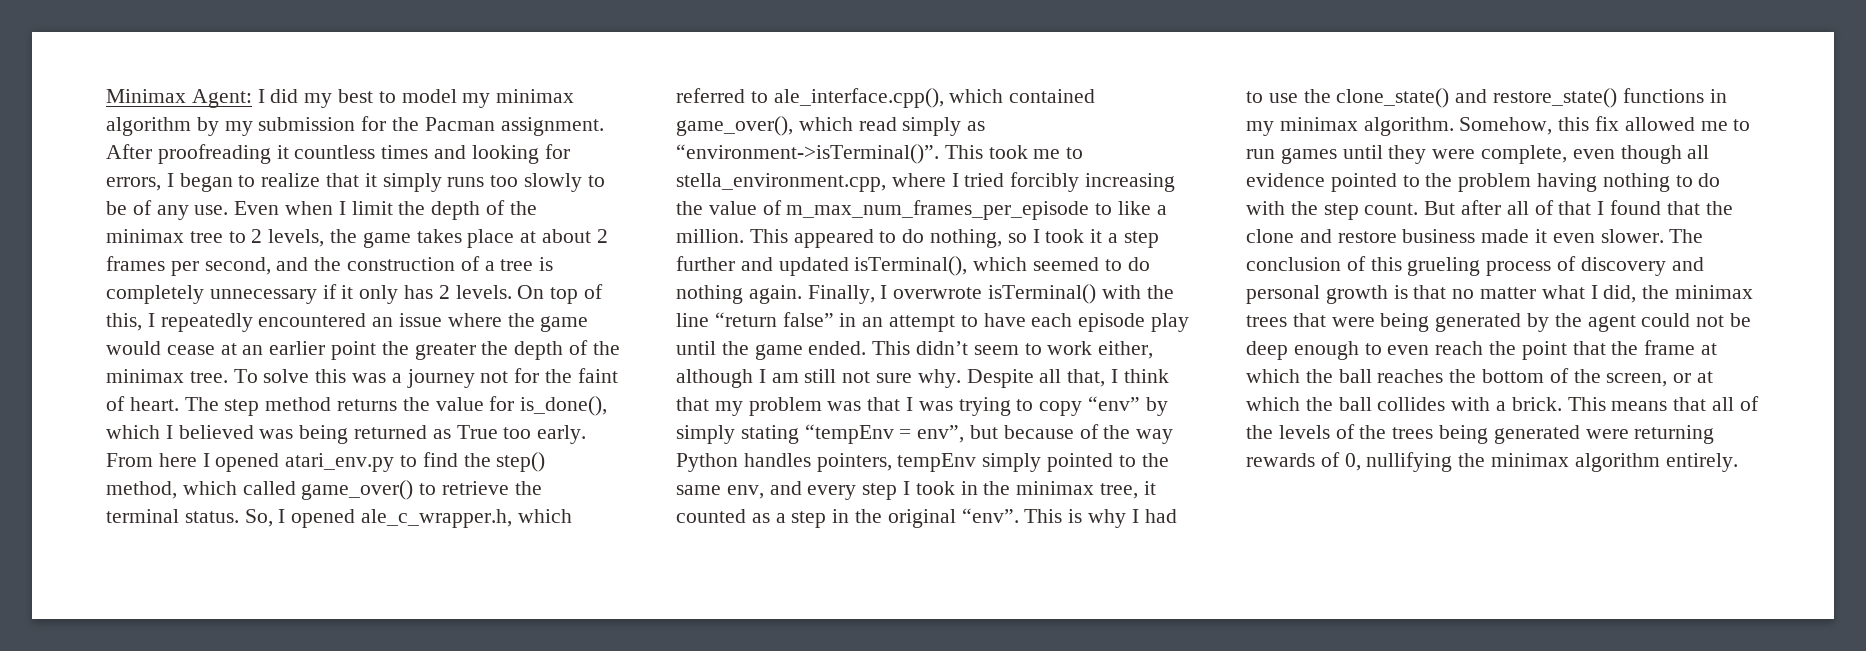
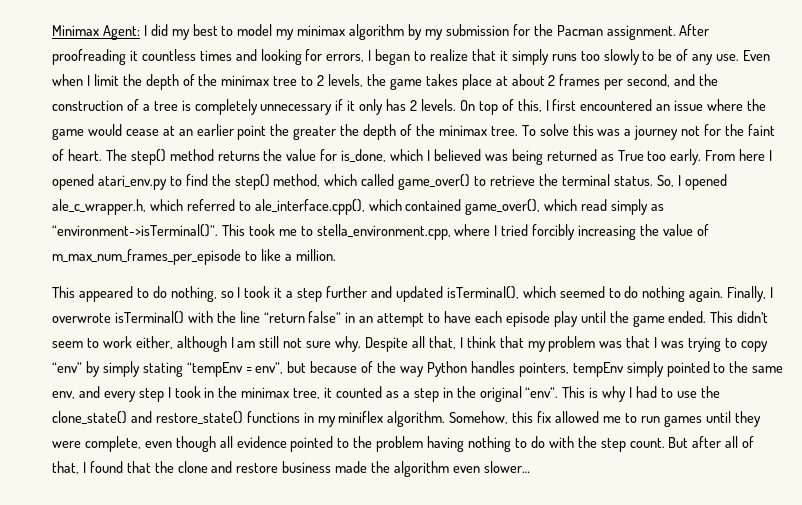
- On top of this, I repeatedly encountered an issue where the game would cease at an earlier point the greater the depth of the minimax tree.
+ On top of this, I first encountered an issue where the game would cease at an earlier point the greater the depth of the minimax tree.
- The step method returns the value for is_done(), which I believed was being returned as True too early.
+ The step() method returns the value for is_done, which I believed was being returned as True too early.
- This took me to stella_environment.cpp, where I tried forcibly increasing the value of m_max_num_frames_per_episode to like a million. This appeared to do nothing, so I took it a step further and updated isTerminal(), which seemed to do nothing again.
+ This took me to stella_environment.cpp, where I tried forcibly increasing the value of m_max_num_frames_per_episode to like a million.
+ This appeared to do nothing, so I took it a step further and updated isTerminal(), which seemed to do nothing again.
- This is why I had to use the clone_state() and restore_state() functions in my minimax algorithm.
+ This is why I had to use the clone_state() and restore_state() functions in my miniflex algorithm.
- But after all of that I found that the clone and restore business made it even slower. The conclusion of this grueling process of discovery and personal growth is that no matter what I did, the minimax trees that were being generated by the agent could not be deep enough to even reach the point that the frame at which the ball reaches the bottom of the screen, or at which the ball collides with a brick. This means that all of the levels of the trees being generated were returning rewards of 0, nullifying the minimax algorithm entirely.
+ But after all of that, I found that the clone and restore business made the algorithm even slower…

